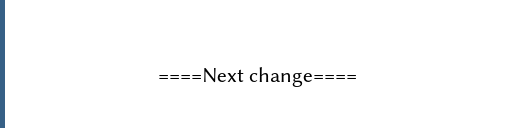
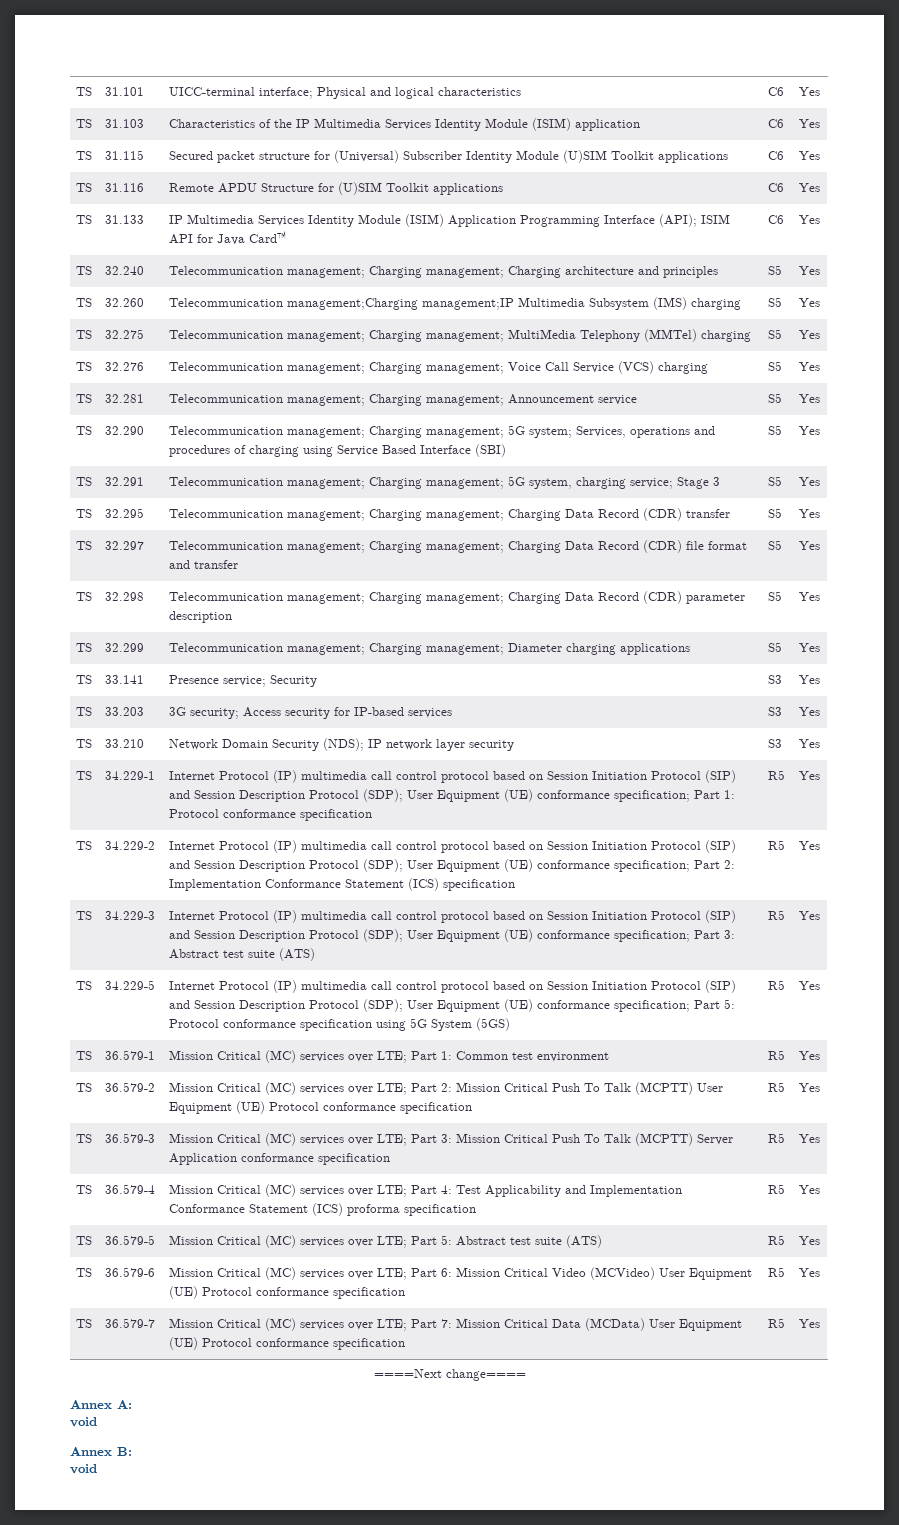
+ TS | 31.101 | UICC-terminal interface; Physical and logical characteristics | C6 | Yes
+ TS | 31.103 | Characteristics of the IP Multimedia Services Identity Module (ISIM) application | C6 | Yes
+ TS | 31.115 | Secured packet structure for (Universal) Subscriber Identity Module (U)SIM Toolkit applications | C6 | Yes
+ TS | 31.116 | Remote APDU Structure for (U)SIM Toolkit applications | C6 | Yes
+ TS | 31.133 | IP Multimedia Services Identity Module (ISIM) Application Programming Interface (API); ISIM API for Java Card™ | C6 | Yes
+ TS | 32.240 | Telecommunication management; Charging management; Charging architecture and principles | S5 | Yes
+ TS | 32.260 | Telecommunication management;Charging management;IP Multimedia Subsystem (IMS) charging | S5 | Yes
+ TS | 32.275 | Telecommunication management; Charging management; MultiMedia Telephony (MMTel) charging | S5 | Yes
+ TS | 32.276 | Telecommunication management; Charging management; Voice Call Service (VCS) charging | S5 | Yes
+ TS | 32.281 | Telecommunication management; Charging management; Announcement service | S5 | Yes
+ TS | 32.290 | Telecommunication management; Charging management; 5G system; Services, operations and procedures of charging using Service Based Interface (SBI) | S5 | Yes
+ TS | 32.291 | Telecommunication management; Charging management; 5G system, charging service; Stage 3 | S5 | Yes
+ TS | 32.295 | Telecommunication management; Charging management; Charging Data Record (CDR) transfer | S5 | Yes
+ TS | 32.297 | Telecommunication management; Charging management; Charging Data Record (CDR) file format and transfer | S5 | Yes
+ TS | 32.298 | Telecommunication management; Charging management; Charging Data Record (CDR) parameter description | S5 | Yes
+ TS | 32.299 | Telecommunication management; Charging management; Diameter charging applications | S5 | Yes
+ TS | 33.141 | Presence service; Security | S3 | Yes
+ TS | 33.203 | 3G security; Access security for IP-based services | S3 | Yes
+ TS | 33.210 | Network Domain Security (NDS); IP network layer security | S3 | Yes
+ TS | 34.229-1 | Internet Protocol (IP) multimedia call control protocol based on Session Initiation Protocol (SIP) and Session Description Protocol (SDP); User Equipment (UE) conformance specification; Part 1: Protocol conformance specification | R5 | Yes
+ TS | 34.229-2 | Internet Protocol (IP) multimedia call control protocol based on Session Initiation Protocol (SIP) and Session Description Protocol (SDP); User Equipment (UE) conformance specification; Part 2: Implementation Conformance Statement (ICS) specification | R5 | Yes
+ TS | 34.229-3 | Internet Protocol (IP) multimedia call control protocol based on Session Initiation Protocol (SIP) and Session Description Protocol (SDP); User Equipment (UE) conformance specification; Part 3: Abstract test suite (ATS) | R5 | Yes
+ TS | 34.229-5 | Internet Protocol (IP) multimedia call control protocol based on Session Initiation Protocol (SIP) and Session Description Protocol (SDP); User Equipment (UE) conformance specification; Part 5: Protocol conformance specification using 5G System (5GS) | R5 | Yes
+ TS | 36.579-1 | Mission Critical (MC) services over LTE; Part 1: Common test environment | R5 | Yes
+ TS | 36.579-2 | Mission Critical (MC) services over LTE; Part 2: Mission Critical Push To Talk (MCPTT) User Equipment (UE) Protocol conformance specification | R5 | Yes
+ TS | 36.579-3 | Mission Critical (MC) services over LTE; Part 3: Mission Critical Push To Talk (MCPTT) Server Application conformance specification | R5 | Yes
+ TS | 36.579-4 | Mission Critical (MC) services over LTE; Part 4: Test Applicability and Implementation Conformance Statement (ICS) proforma specification | R5 | Yes
+ TS | 36.579-5 | Mission Critical (MC) services over LTE; Part 5: Abstract test suite (ATS) | R5 | Yes
+ TS | 36.579-6 | Mission Critical (MC) services over LTE; Part 6: Mission Critical Video (MCVideo) User Equipment (UE) Protocol conformance specification | R5 | Yes
+ TS | 36.579-7 | Mission Critical (MC) services over LTE; Part 7: Mission Critical Data (MCData) User Equipment (UE) Protocol conformance specification | R5 | Yes
  ====Next change====
+ Annex A:
+ void
+ Annex B:
+ void

